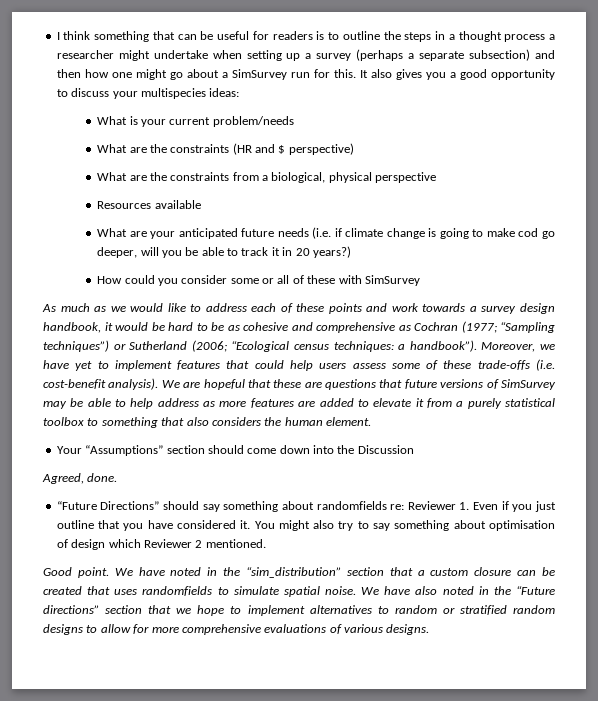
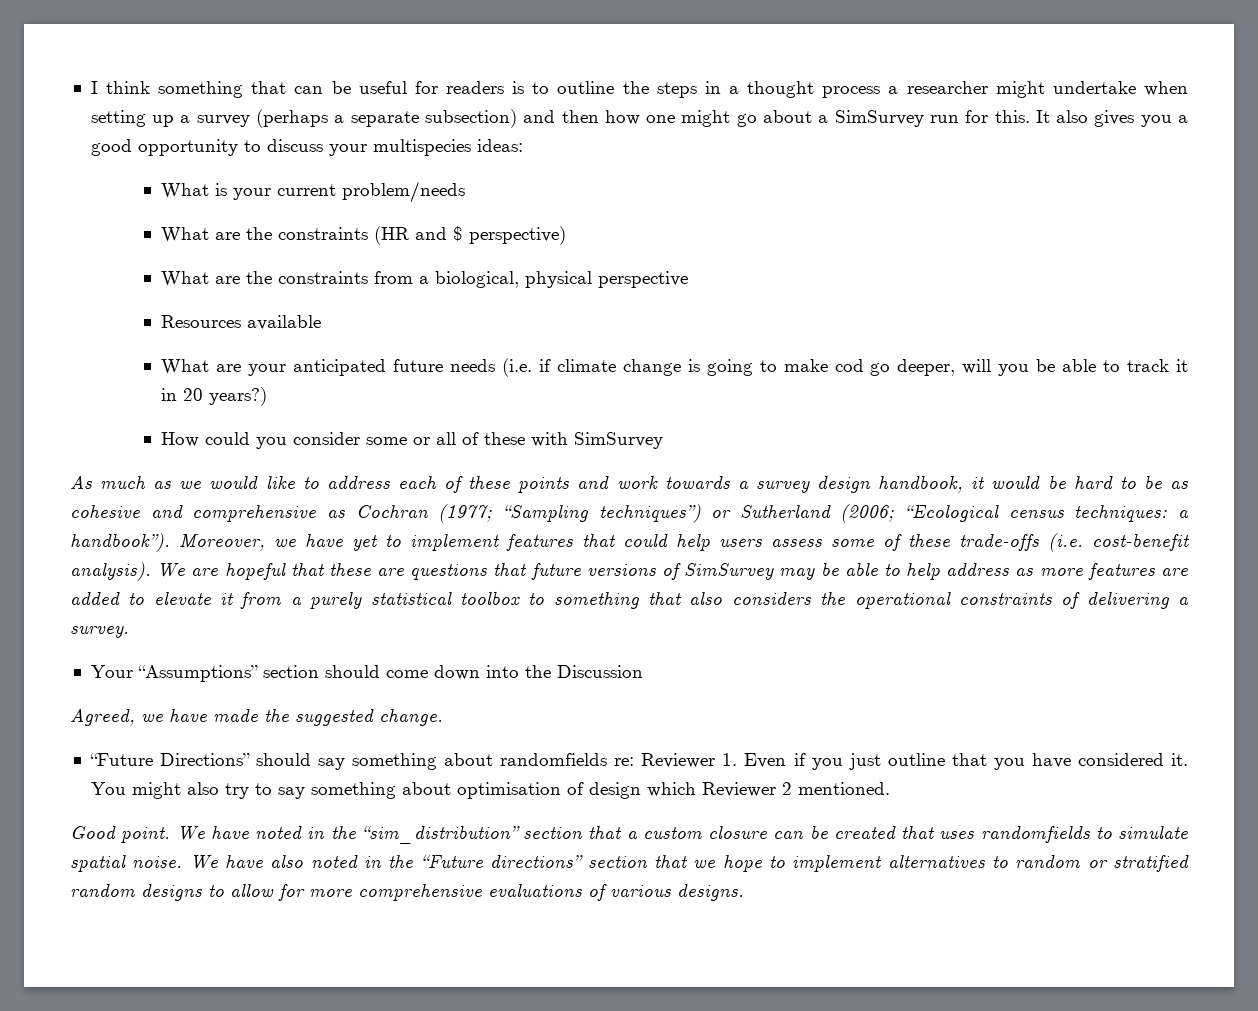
- We are hopeful that these are questions that future versions of SimSurvey may be able to help address as more features are added to elevate it from a purely statistical toolbox to something that also considers the human element.
+ We are hopeful that these are questions that future versions of SimSurvey may be able to help address as more features are added to elevate it from a purely statistical toolbox to something that also considers the operational constraints of delivering a survey.
- Agreed, done.
+ Agreed, we have made the suggested change.

